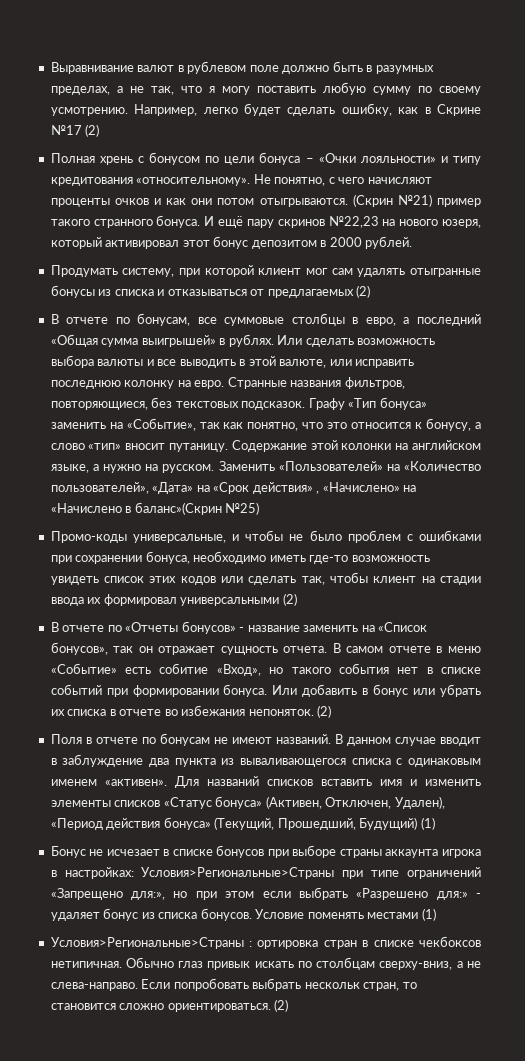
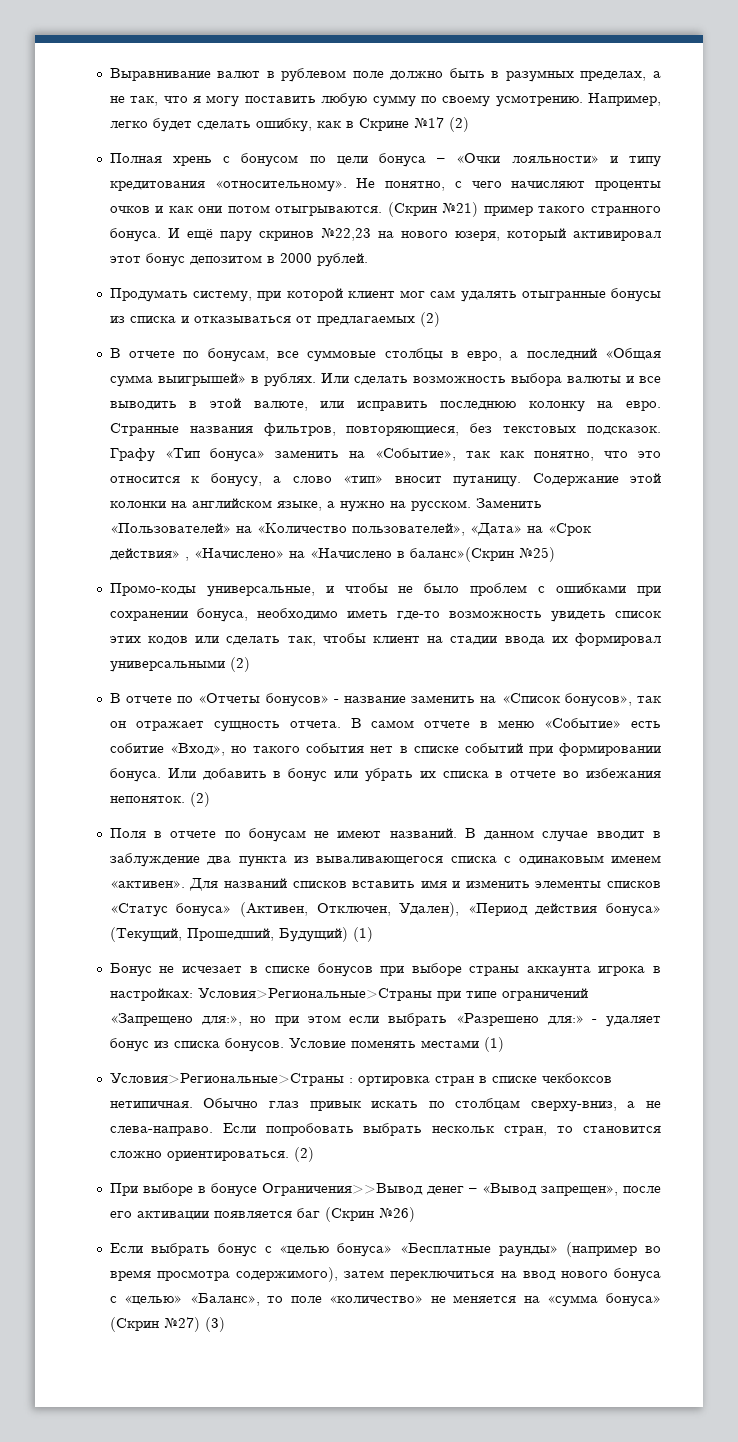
+ При выборе в бонусе Ограничения>>Вывод денег – «Вывод запрещен», после его активации появляется баг (Скрин №26)
+ Если выбрать бонус с «целью бонуса» «Бесплатные раунды» (например во время просмотра содержимого), затем переключиться на ввод нового бонуса с «целью» «Баланс», то поле «количество» не меняется на «сумма бонуса» (Скрин №27) (3)

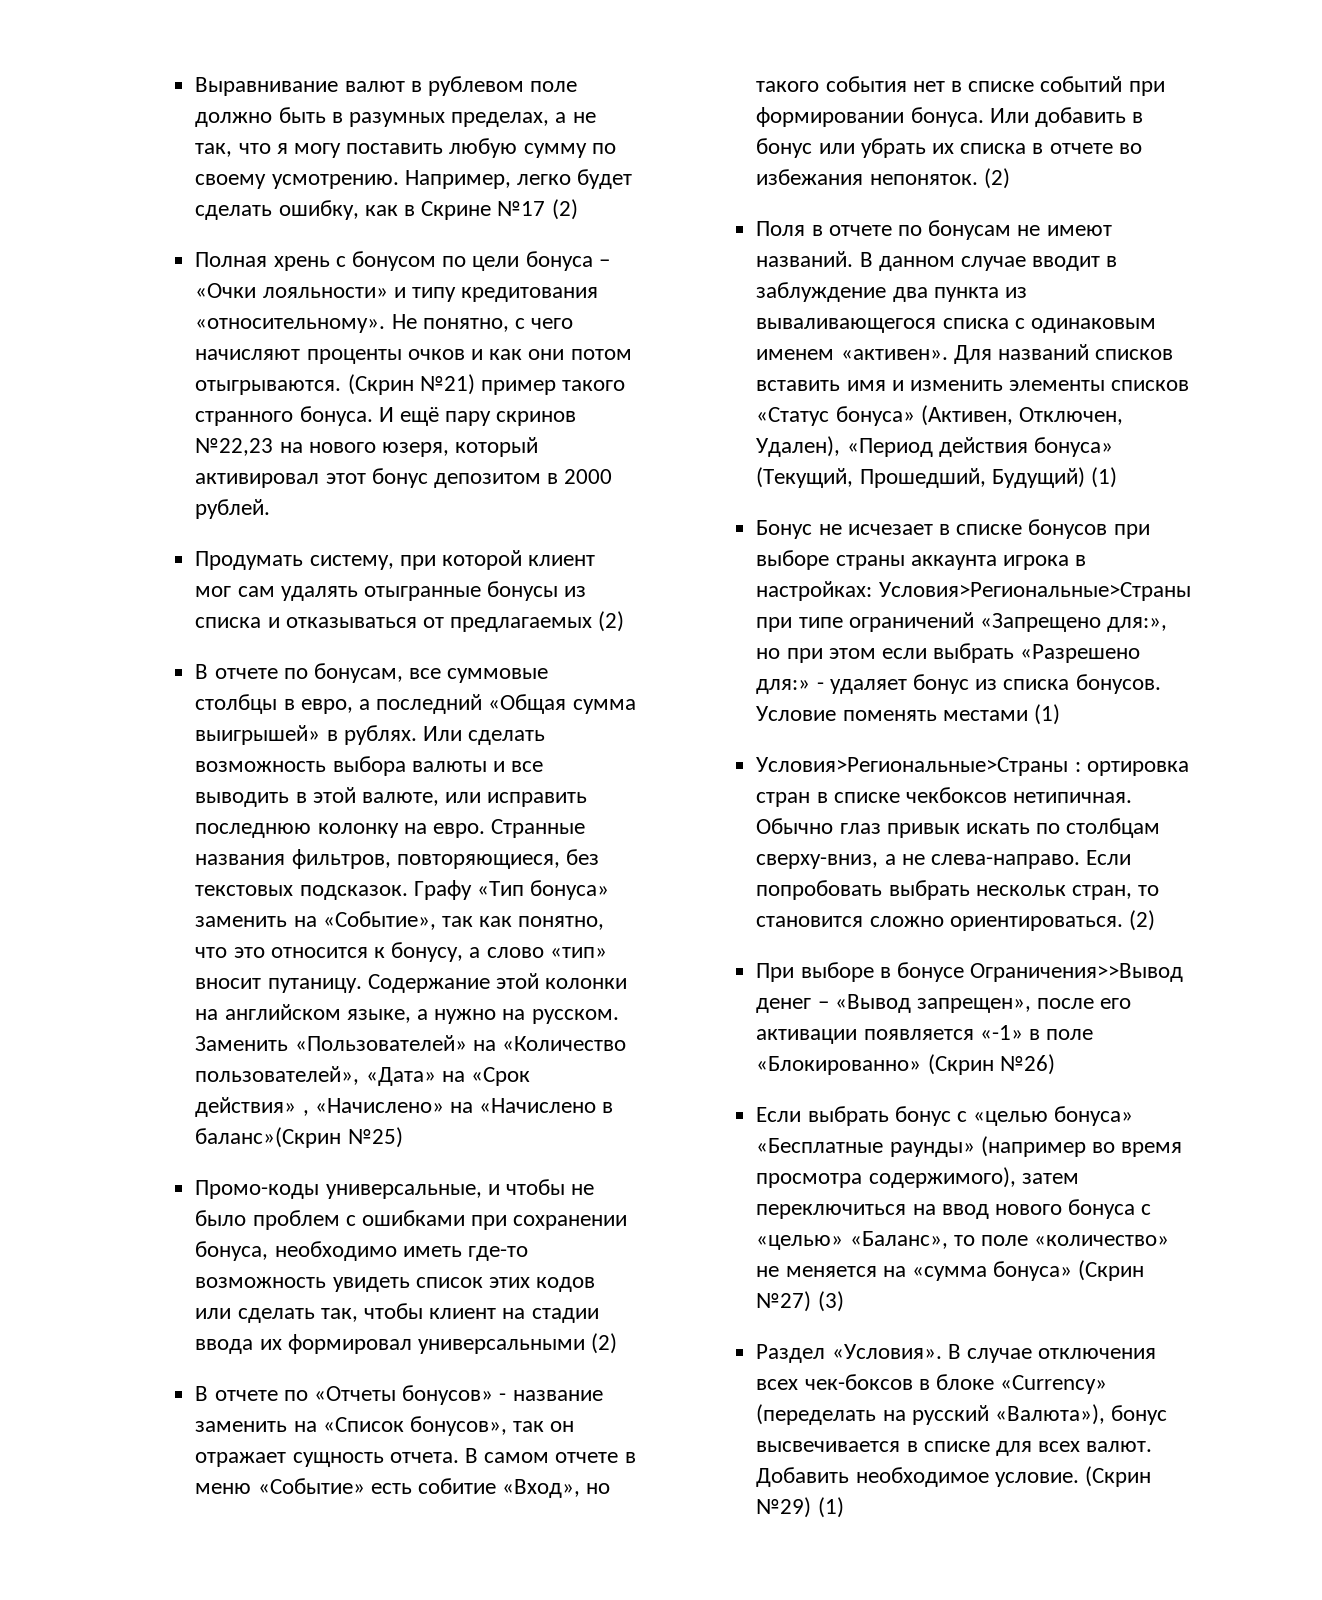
- При выборе в бонусе Ограничения>>Вывод денег – «Вывод запрещен», после его активации появляется баг (Скрин №26)
+ При выборе в бонусе Ограничения>>Вывод денег – «Вывод запрещен», после его активации появляется «-1» в поле «Блокированно» (Скрин №26)
+ Раздел «Условия». В случае отключения всех чек-боксов в блоке «Currency» (переделать на русский «Валюта»), бонус высвечивается в списке для всех валют. Добавить необходимое условие. (Скрин №29) (1)

